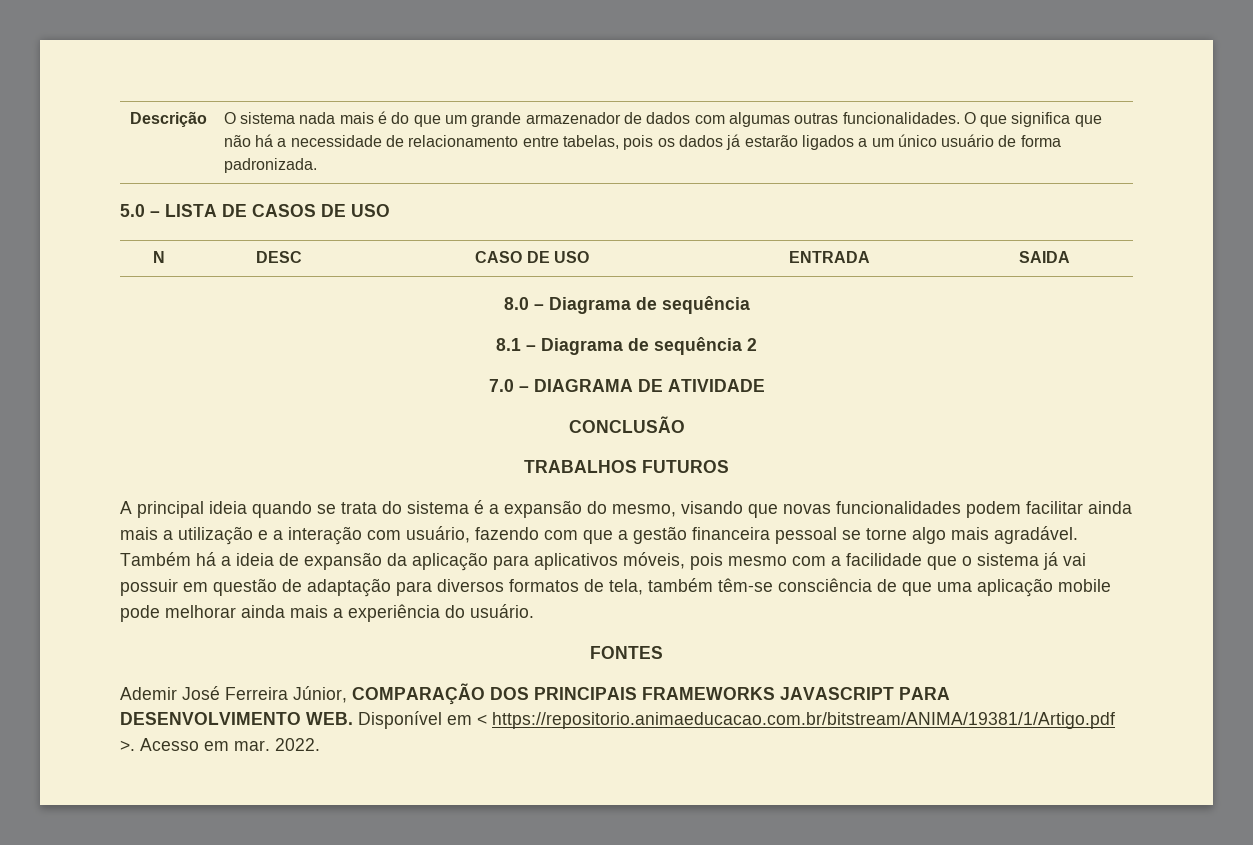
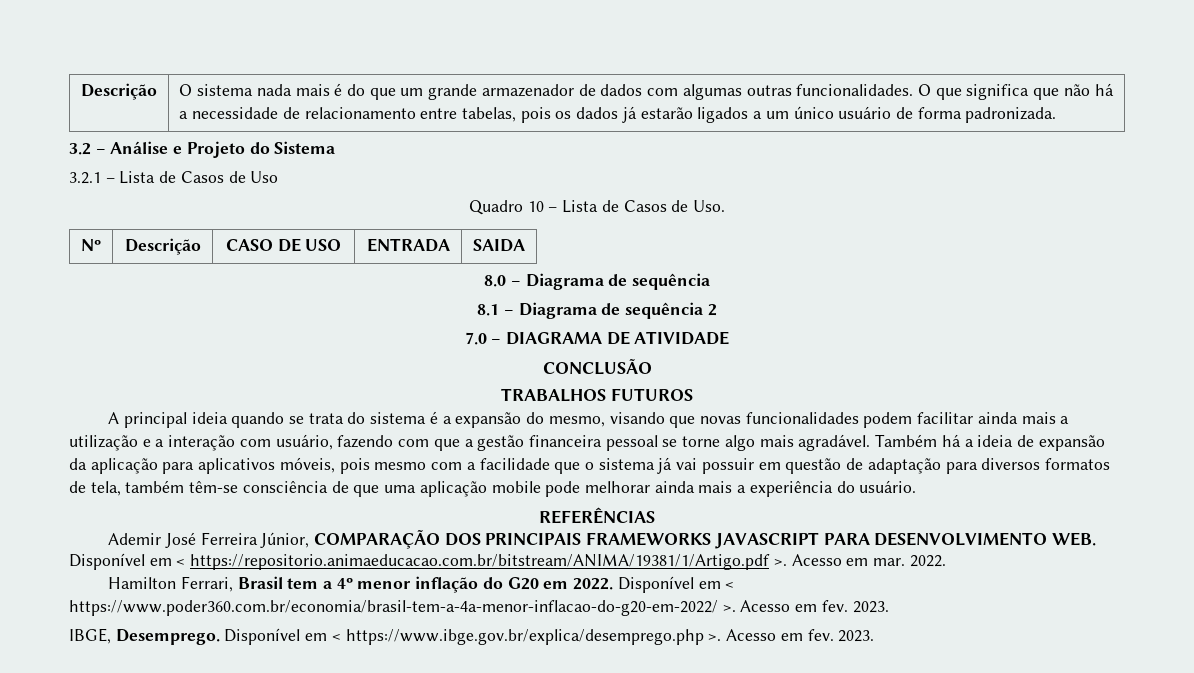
- 5.0 – LISTA DE CASOS DE USO
- N | DESC | CASO DE USO | ENTRADA | SAIDA
+ 3.2 – Análise e Projeto do Sistema
+ 3.2.1 – Lista de Casos de Uso
+ Quadro 10 – Lista de Casos de Uso.
+ Nº | Descrição | CASO DE USO | ENTRADA | SAIDA
- FONTES
+ REFERÊNCIAS
+ Hamilton Ferrari, Brasil tem a 4º menor inflação do G20 em 2022. Disponível em < https://www.poder360.com.br/economia/brasil-tem-a-4a-menor-inflacao-do-g20-em-2022/ >. Acesso em fev. 2023.
+ IBGE, Desemprego. Disponível em < https://www.ibge.gov.br/explica/desemprego.php >. Acesso em fev. 2023.

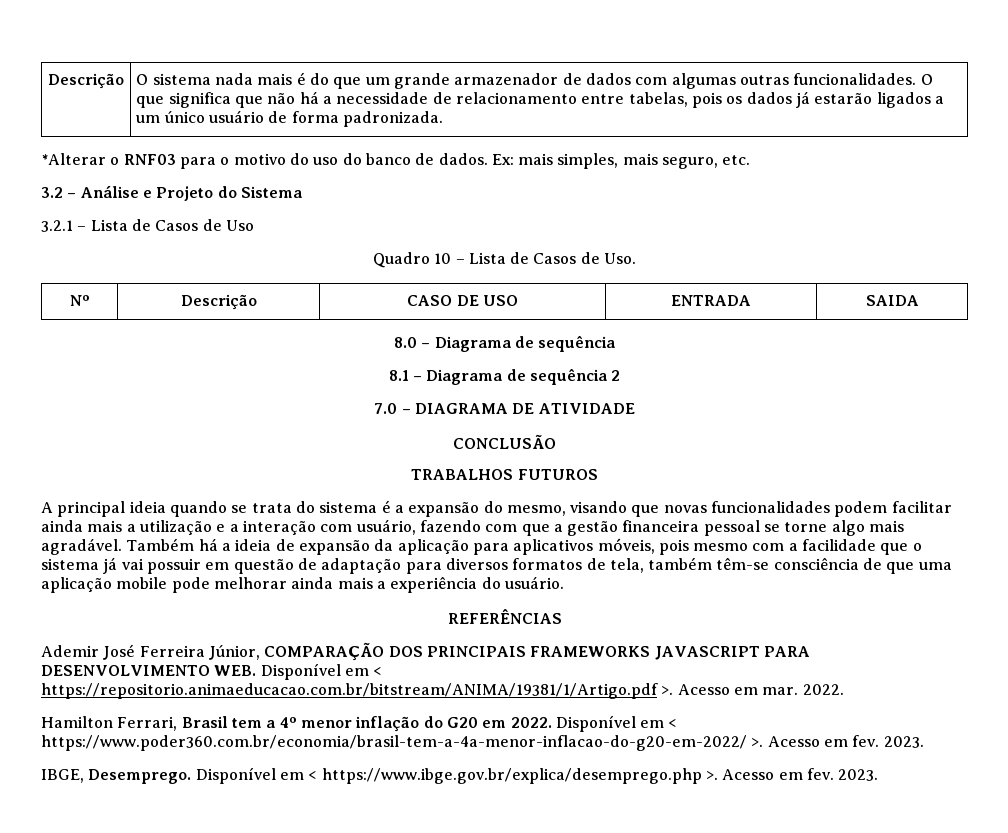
+ *Alterar o RNF03 para o motivo do uso do banco de dados. Ex: mais simples, mais seguro, etc.

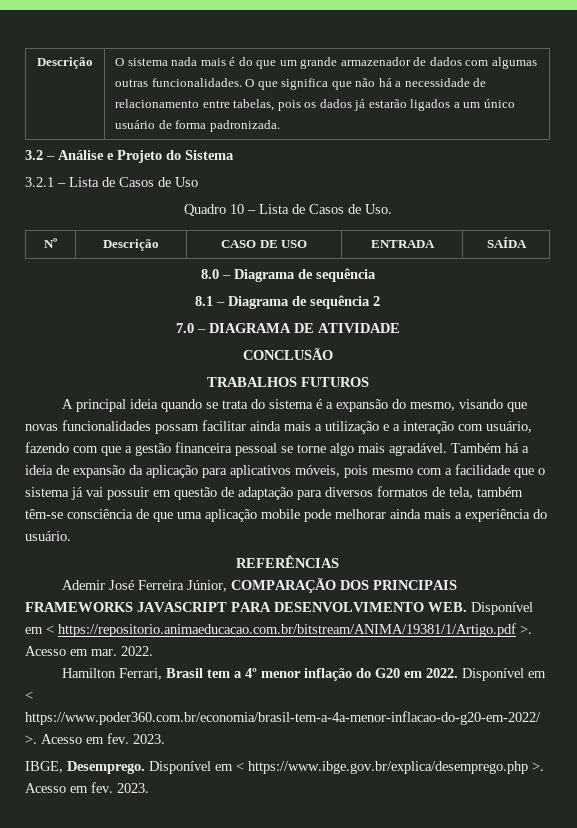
- *Alterar o RNF03 para o motivo do uso do banco de dados. Ex: mais simples, mais seguro, etc.
- Nº | Descrição | CASO DE USO | ENTRADA | SAIDA
+ Nº | Descrição | CASO DE USO | ENTRADA | SAÍDA
- A principal ideia quando se trata do sistema é a expansão do mesmo, visando que novas funcionalidades podem facilitar ainda mais a utilização e a interação com usuário, fazendo com que a gestão financeira pessoal se torne algo mais agradável.
+ A principal ideia quando se trata do sistema é a expansão do mesmo, visando que novas funcionalidades possam facilitar ainda mais a utilização e a interação com usuário, fazendo com que a gestão financeira pessoal se torne algo mais agradável.

